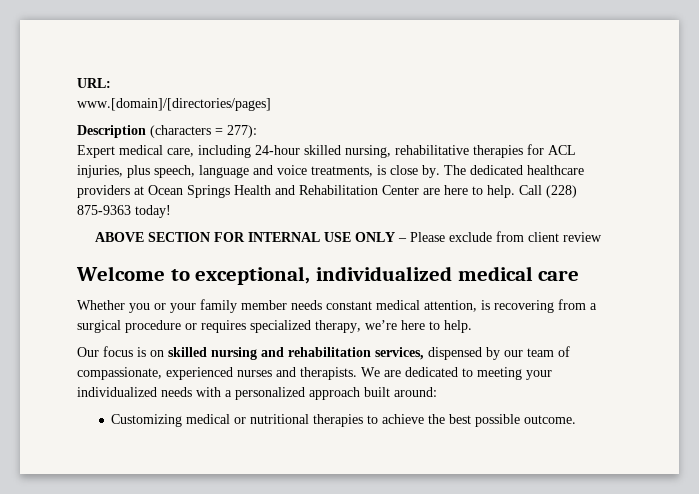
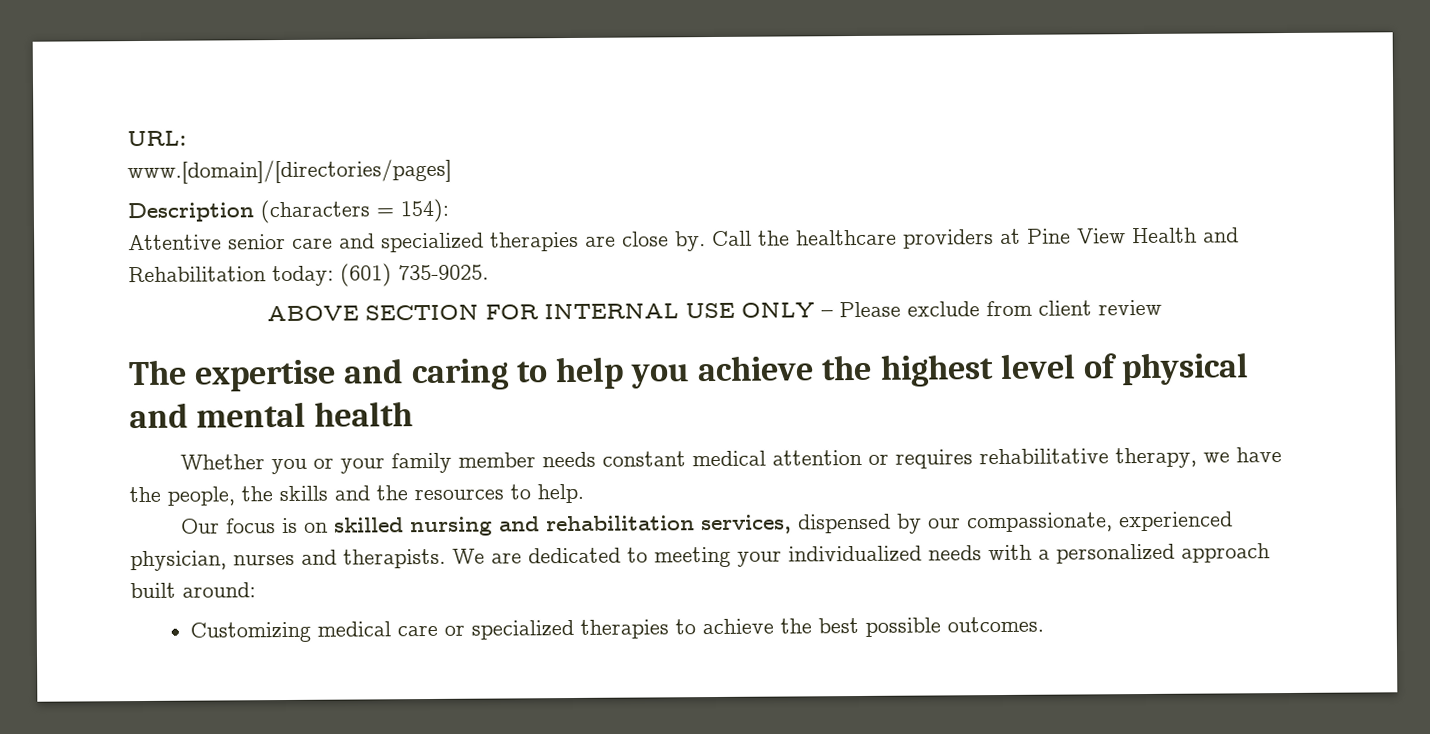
- Description (characters = 277):
- Expert medical care, including 24-hour skilled nursing, rehabilitative therapies for ACL injuries, plus speech, language and voice treatments, is close by. The dedicated healthcare providers at Ocean Springs Health and Rehabilitation Center are here to help. Call (228) 875-9363 today!
+ Description (characters = 154):
+ Attentive senior care and specialized therapies are close by. Call the healthcare providers at Pine View Health and Rehabilitation today: (601) 735-9025.
- Welcome to exceptional, individualized medical care
+ The expertise and caring to help you achieve the highest level of physical and mental health
- Whether you or your family member needs constant medical attention, is recovering from a surgical procedure or requires specialized therapy, we’re here to help.
+ Whether you or your family member needs constant medical attention or requires rehabilitative therapy, we have the people, the skills and the resources to help.
- Our focus is on skilled nursing and rehabilitation services, dispensed by our team of compassionate, experienced nurses and therapists.
+ Our focus is on skilled nursing and rehabilitation services, dispensed by our compassionate, experienced physician, nurses and therapists.
- Customizing medical or nutritional therapies to achieve the best possible outcome.
+ Customizing medical care or specialized therapies to achieve the best possible outcomes.

